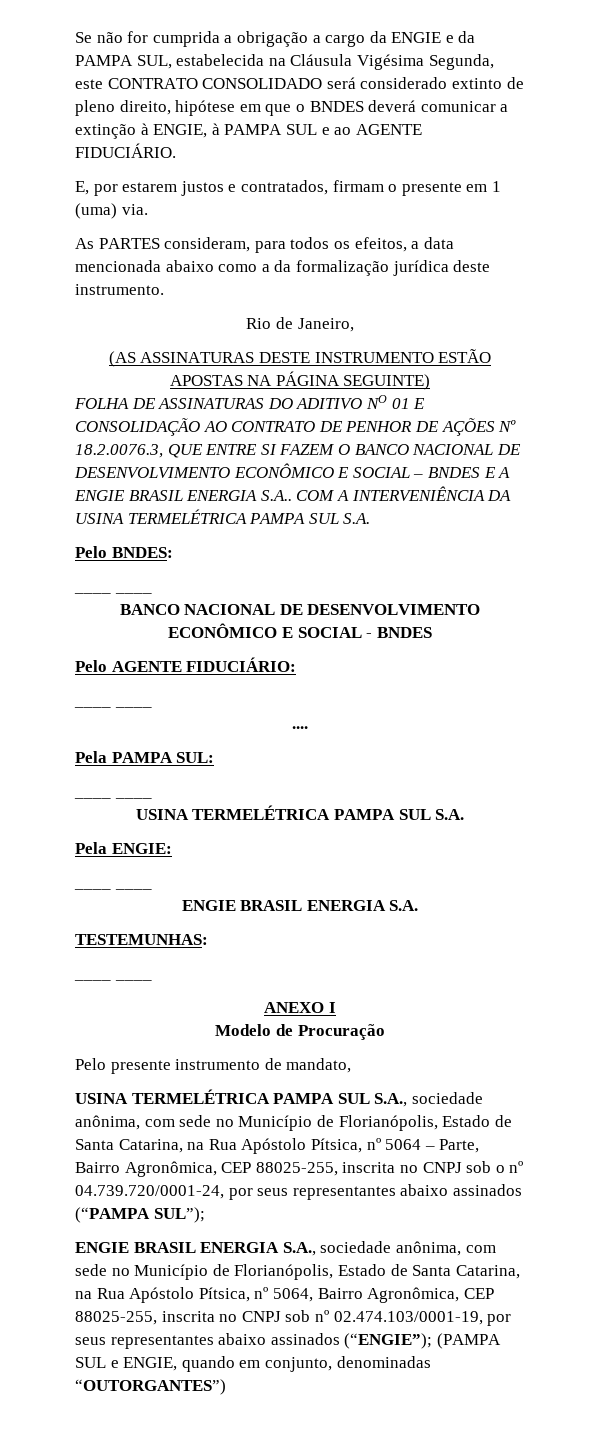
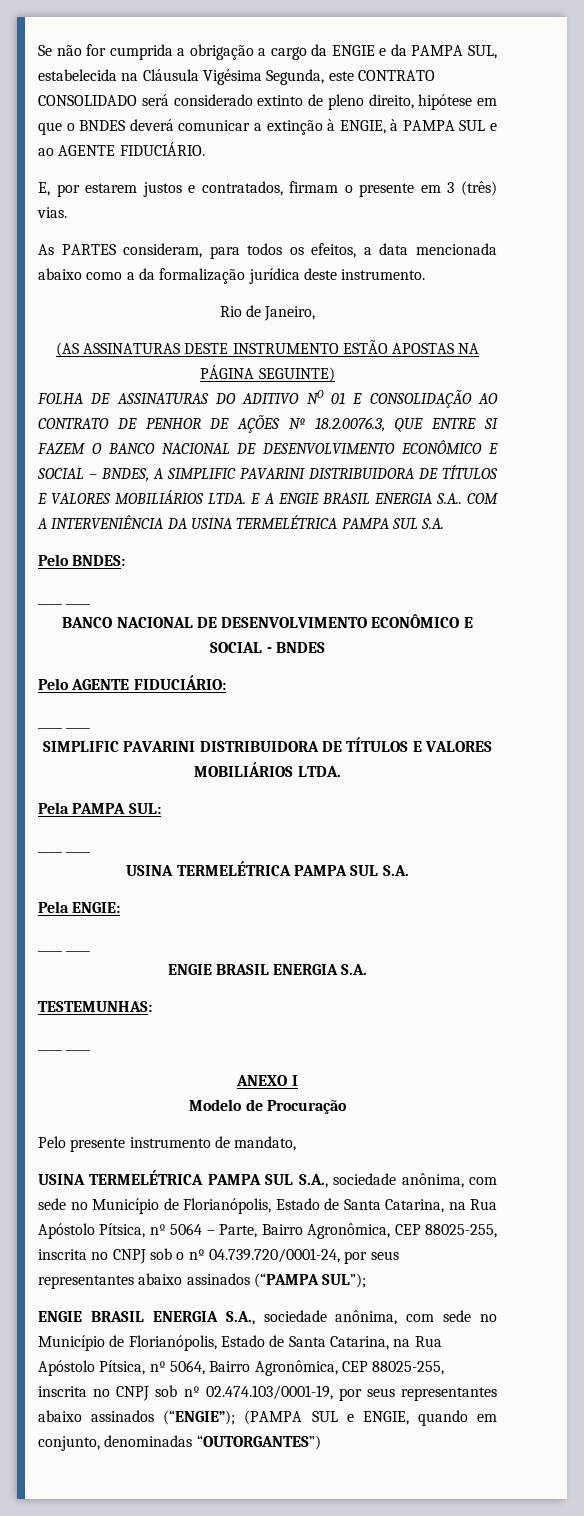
- E, por estarem justos e contratados, firmam o presente em 1 (uma) via.
+ E, por estarem justos e contratados, firmam o presente em 3 (três) vias.
- FOLHA DE ASSINATURAS DO ADITIVO NO 01 E CONSOLIDAÇÃO AO CONTRATO DE PENHOR DE AÇÕES Nº 18.2.0076.3, QUE ENTRE SI FAZEM O BANCO NACIONAL DE DESENVOLVIMENTO ECONÔMICO E SOCIAL – BNDES E A ENGIE BRASIL ENERGIA S.A..
+ FOLHA DE ASSINATURAS DO ADITIVO NO 01 E CONSOLIDAÇÃO AO CONTRATO DE PENHOR DE AÇÕES Nº 18.2.0076.3, QUE ENTRE SI FAZEM O BANCO NACIONAL DE DESENVOLVIMENTO ECONÔMICO E SOCIAL – BNDES, A SIMPLIFIC PAVARINI DISTRIBUIDORA DE TÍTULOS E VALORES MOBILIÁRIOS LTDA. E A ENGIE BRASIL ENERGIA S.A..
  Pelo AGENTE FIDUCIÁRIO:
  ____ ____
- ....
+ SIMPLIFIC PAVARINI DISTRIBUIDORA DE TÍTULOS E VALORES MOBILIÁRIOS LTDA.

